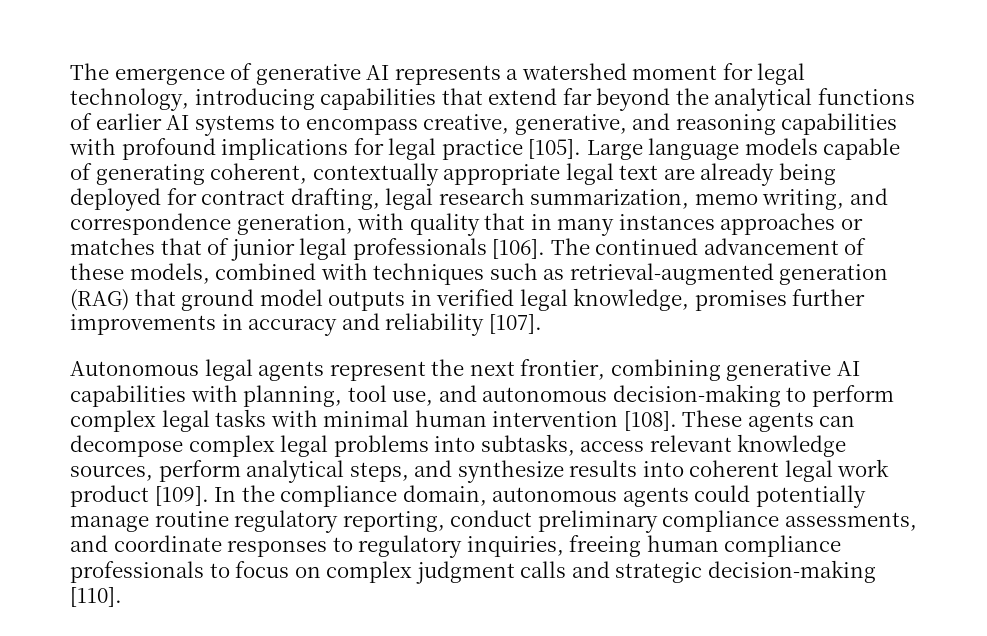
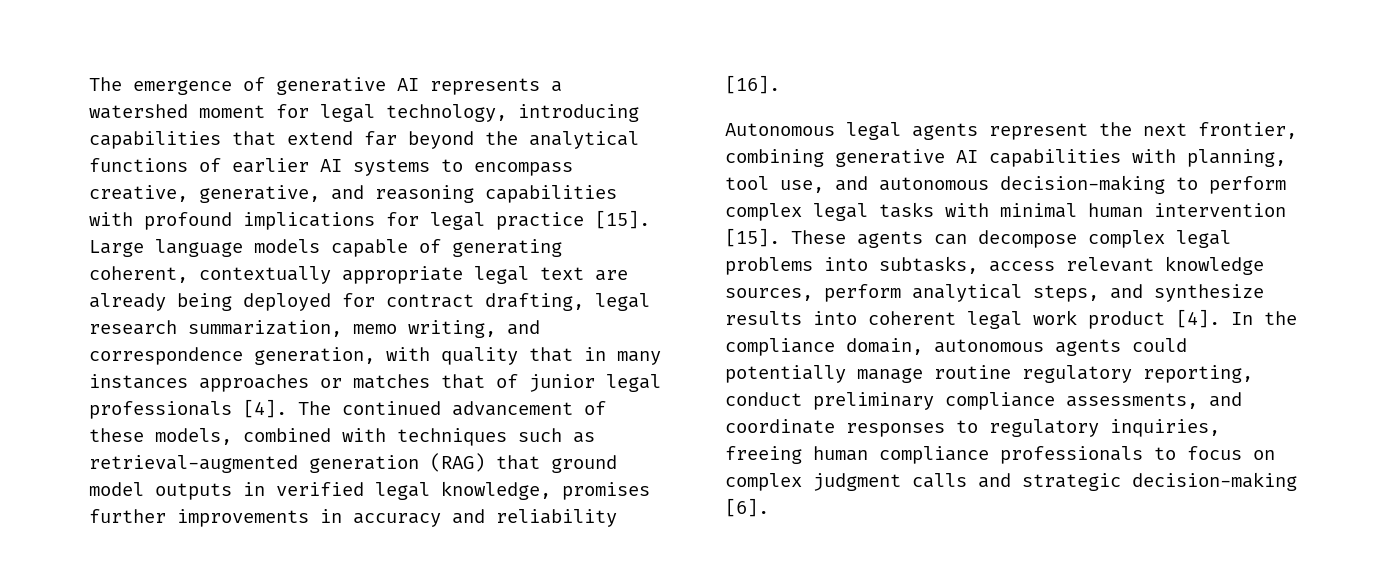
- The emergence of generative AI represents a watershed moment for legal technology, introducing capabilities that extend far beyond the analytical functions of earlier AI systems to encompass creative, generative, and reasoning capabilities with profound implications for legal practice [105].
+ The emergence of generative AI represents a watershed moment for legal technology, introducing capabilities that extend far beyond the analytical functions of earlier AI systems to encompass creative, generative, and reasoning capabilities with profound implications for legal practice [15].
- Large language models capable of generating coherent, contextually appropriate legal text are already being deployed for contract drafting, legal research summarization, memo writing, and correspondence generation, with quality that in many instances approaches or matches that of junior legal professionals [106].
+ Large language models capable of generating coherent, contextually appropriate legal text are already being deployed for contract drafting, legal research summarization, memo writing, and correspondence generation, with quality that in many instances approaches or matches that of junior legal professionals [4].
- The continued advancement of these models, combined with techniques such as retrieval-augmented generation (RAG) that ground model outputs in verified legal knowledge, promises further improvements in accuracy and reliability [107].
+ The continued advancement of these models, combined with techniques such as retrieval-augmented generation (RAG) that ground model outputs in verified legal knowledge, promises further improvements in accuracy and reliability [16].
- Autonomous legal agents represent the next frontier, combining generative AI capabilities with planning, tool use, and autonomous decision-making to perform complex legal tasks with minimal human intervention [108].
+ Autonomous legal agents represent the next frontier, combining generative AI capabilities with planning, tool use, and autonomous decision-making to perform complex legal tasks with minimal human intervention [15].
- These agents can decompose complex legal problems into subtasks, access relevant knowledge sources, perform analytical steps, and synthesize results into coherent legal work product [109].
+ These agents can decompose complex legal problems into subtasks, access relevant knowledge sources, perform analytical steps, and synthesize results into coherent legal work product [4].
- In the compliance domain, autonomous agents could potentially manage routine regulatory reporting, conduct preliminary compliance assessments, and coordinate responses to regulatory inquiries, freeing human compliance professionals to focus on complex judgment calls and strategic decision-making [110].
+ In the compliance domain, autonomous agents could potentially manage routine regulatory reporting, conduct preliminary compliance assessments, and coordinate responses to regulatory inquiries, freeing human compliance professionals to focus on complex judgment calls and strategic decision-making [6].

